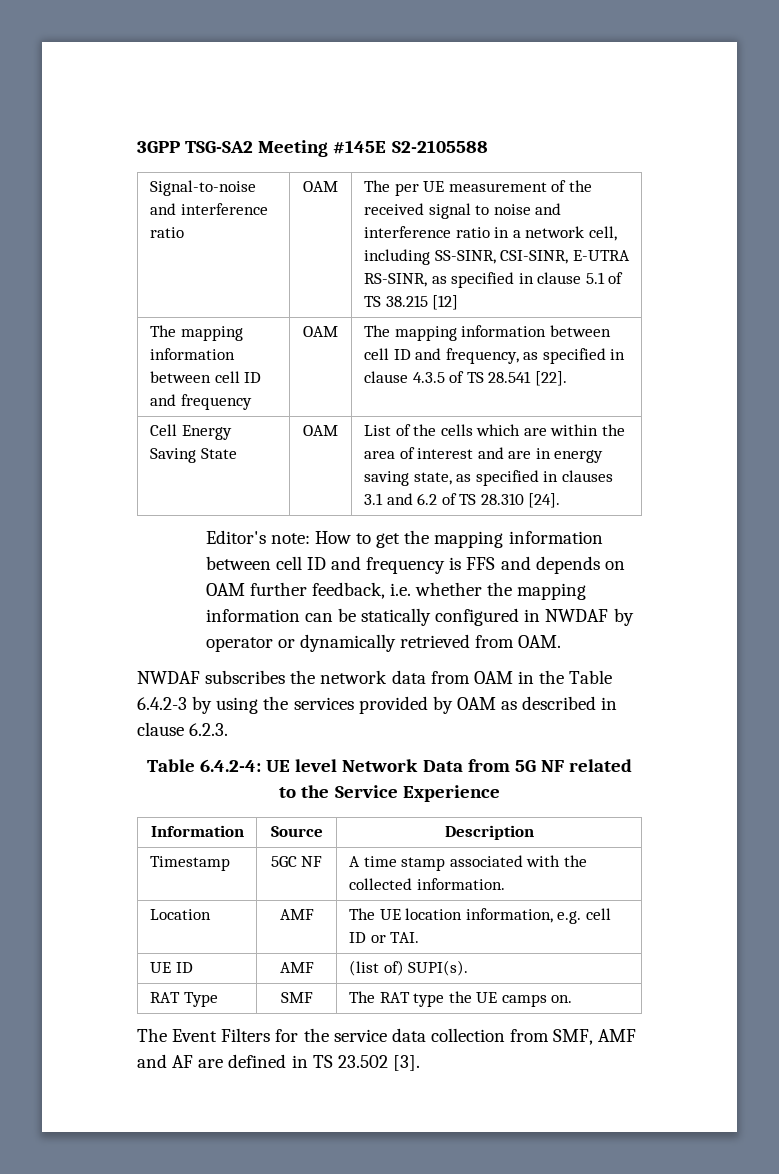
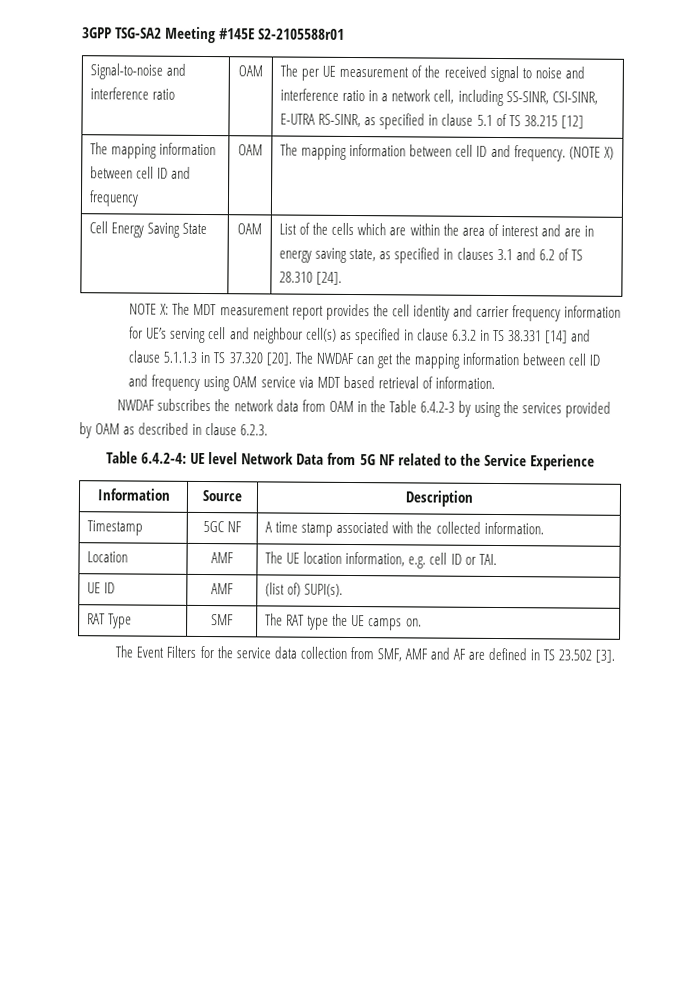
- 3GPP TSG-SA2 Meeting #145E S2-2105588
+ 3GPP TSG-SA2 Meeting #145E S2-2105588r01
- The mapping information between cell ID and frequency | OAM | The mapping information between cell ID and frequency, as specified in clause 4.3.5 of TS 28.541 [22].
+ The mapping information between cell ID and frequency | OAM | The mapping information between cell ID and frequency. (NOTE X)
- Editor's note: How to get the mapping information between cell ID and frequency is FFS and depends on OAM further feedback, i.e. whether the mapping information can be statically configured in NWDAF by operator or dynamically retrieved from OAM.
+ NOTE X: The MDT measurement report provides the cell identity and carrier frequency information for UE’s serving cell and neighbour cell(s) as specified in clause 6.3.2 in TS 38.331 [14] and clause 5.1.1.3 in TS 37.320 [20]. The NWDAF can get the mapping information between cell ID and frequency using OAM service via MDT based retrieval of information.

